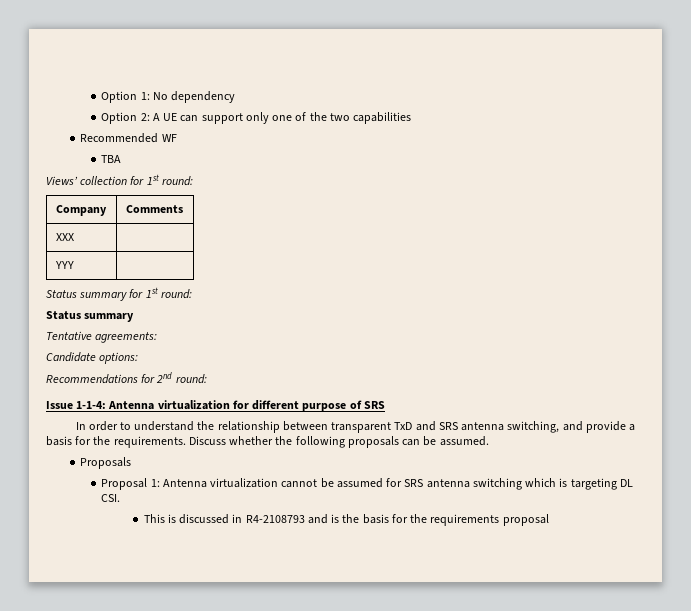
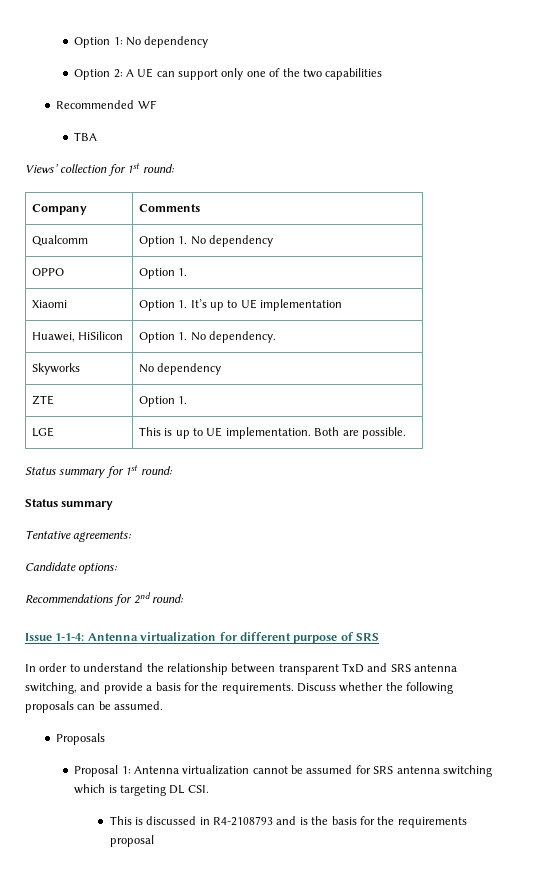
- XXX |
- YYY |
+ Qualcomm | Option 1. No dependency
+ OPPO | Option 1.
+ Xiaomi | Option 1. It’s up to UE implementation
+ Huawei, HiSilicon | Option 1. No dependency.
+ Skyworks | No dependency
+ ZTE | Option 1.
+ LGE | This is up to UE implementation. Both are possible.

